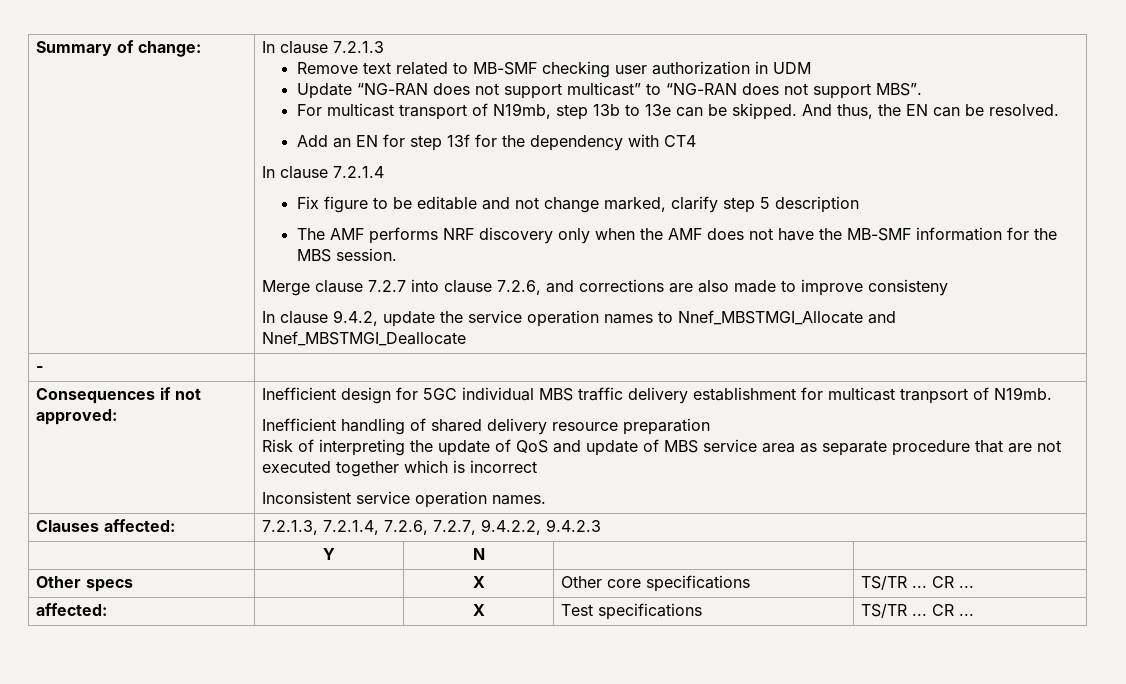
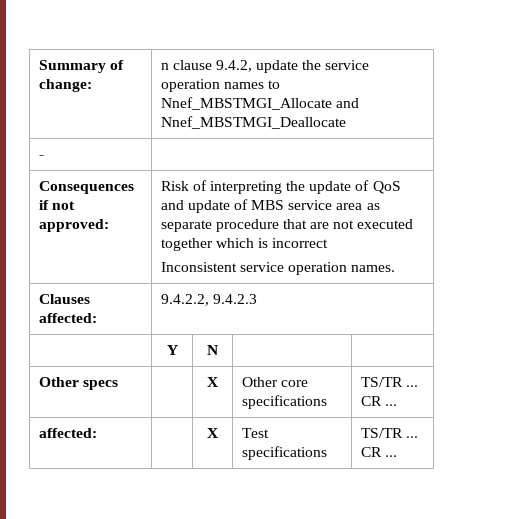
- In clause 7.2.1.3
- Remove text related to MB-SMF checking user authorization in UDM
- Update “NG-RAN does not support multicast” to “NG-RAN does not support MBS”.
- For multicast transport of N19mb, step 13b to 13e can be skipped. And thus, the EN can be resolved.
- Add an EN for step 13f for the dependency with CT4
- In clause 7.2.1.4
- Fix figure to be editable and not change marked, clarify step 5 description
- The AMF performs NRF discovery only when the AMF does not have the MB-SMF information for the MBS session.
- Merge clause 7.2.7 into clause 7.2.6, and corrections are also made to improve consisteny
- In clause 9.4.2, update the service operation names to Nnef_MBSTMGI_Allocate and Nnef_MBSTMGI_Deallocate
+ n clause 9.4.2, update the service operation names to Nnef_MBSTMGI_Allocate and Nnef_MBSTMGI_Deallocate
- Inefficient design for 5GC individual MBS traffic delivery establishment for multicast tranpsort of N19mb.
- Inefficient handling of shared delivery resource preparation
- Clauses affected: | 7.2.1.3, 7.2.1.4, 7.2.6, 7.2.7, 9.4.2.2, 9.4.2.3
+ Clauses affected: | 9.4.2.2, 9.4.2.3

